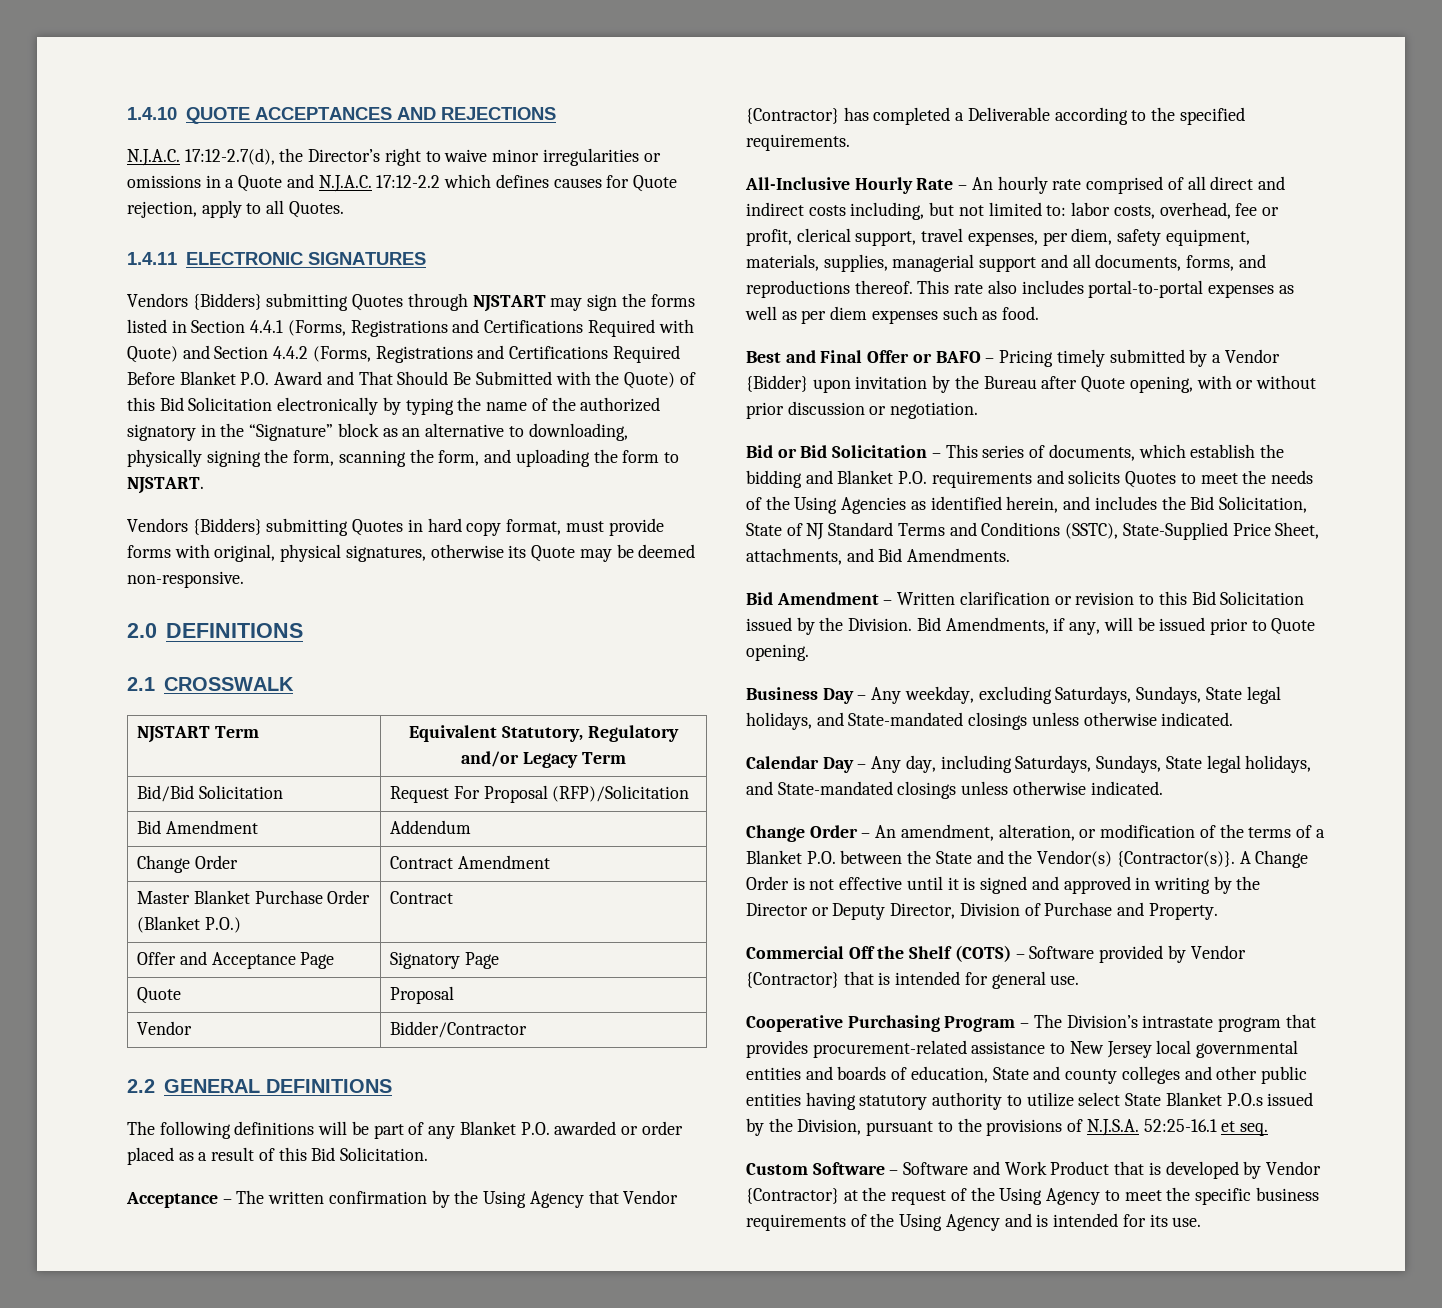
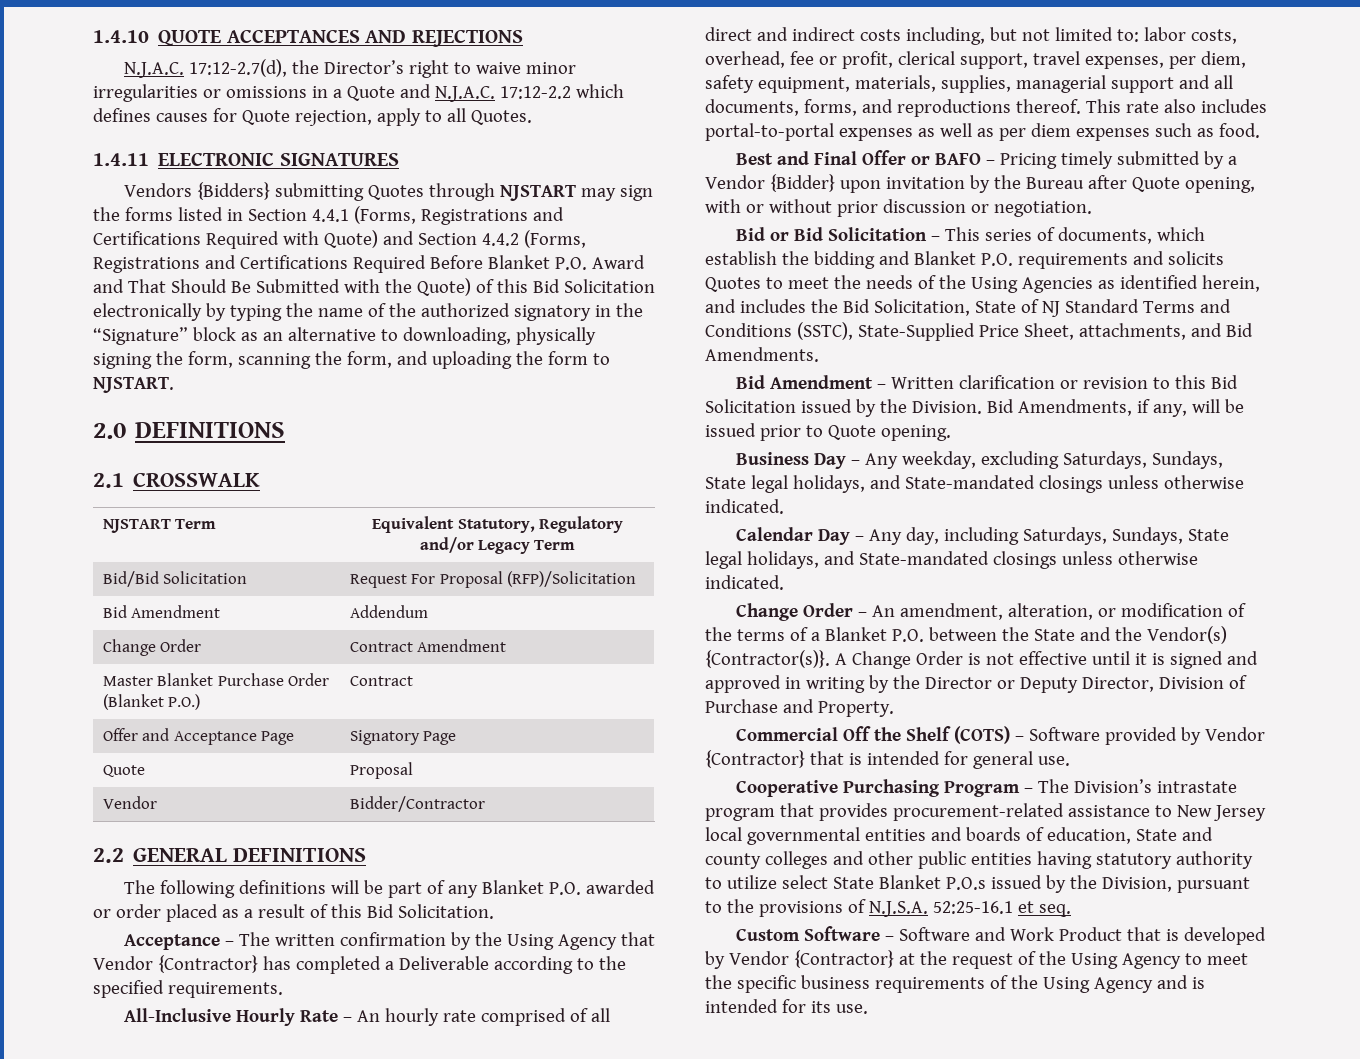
- Vendors {Bidders} submitting Quotes in hard copy format, must provide forms with original, physical signatures, otherwise its Quote may be deemed non-responsive.

